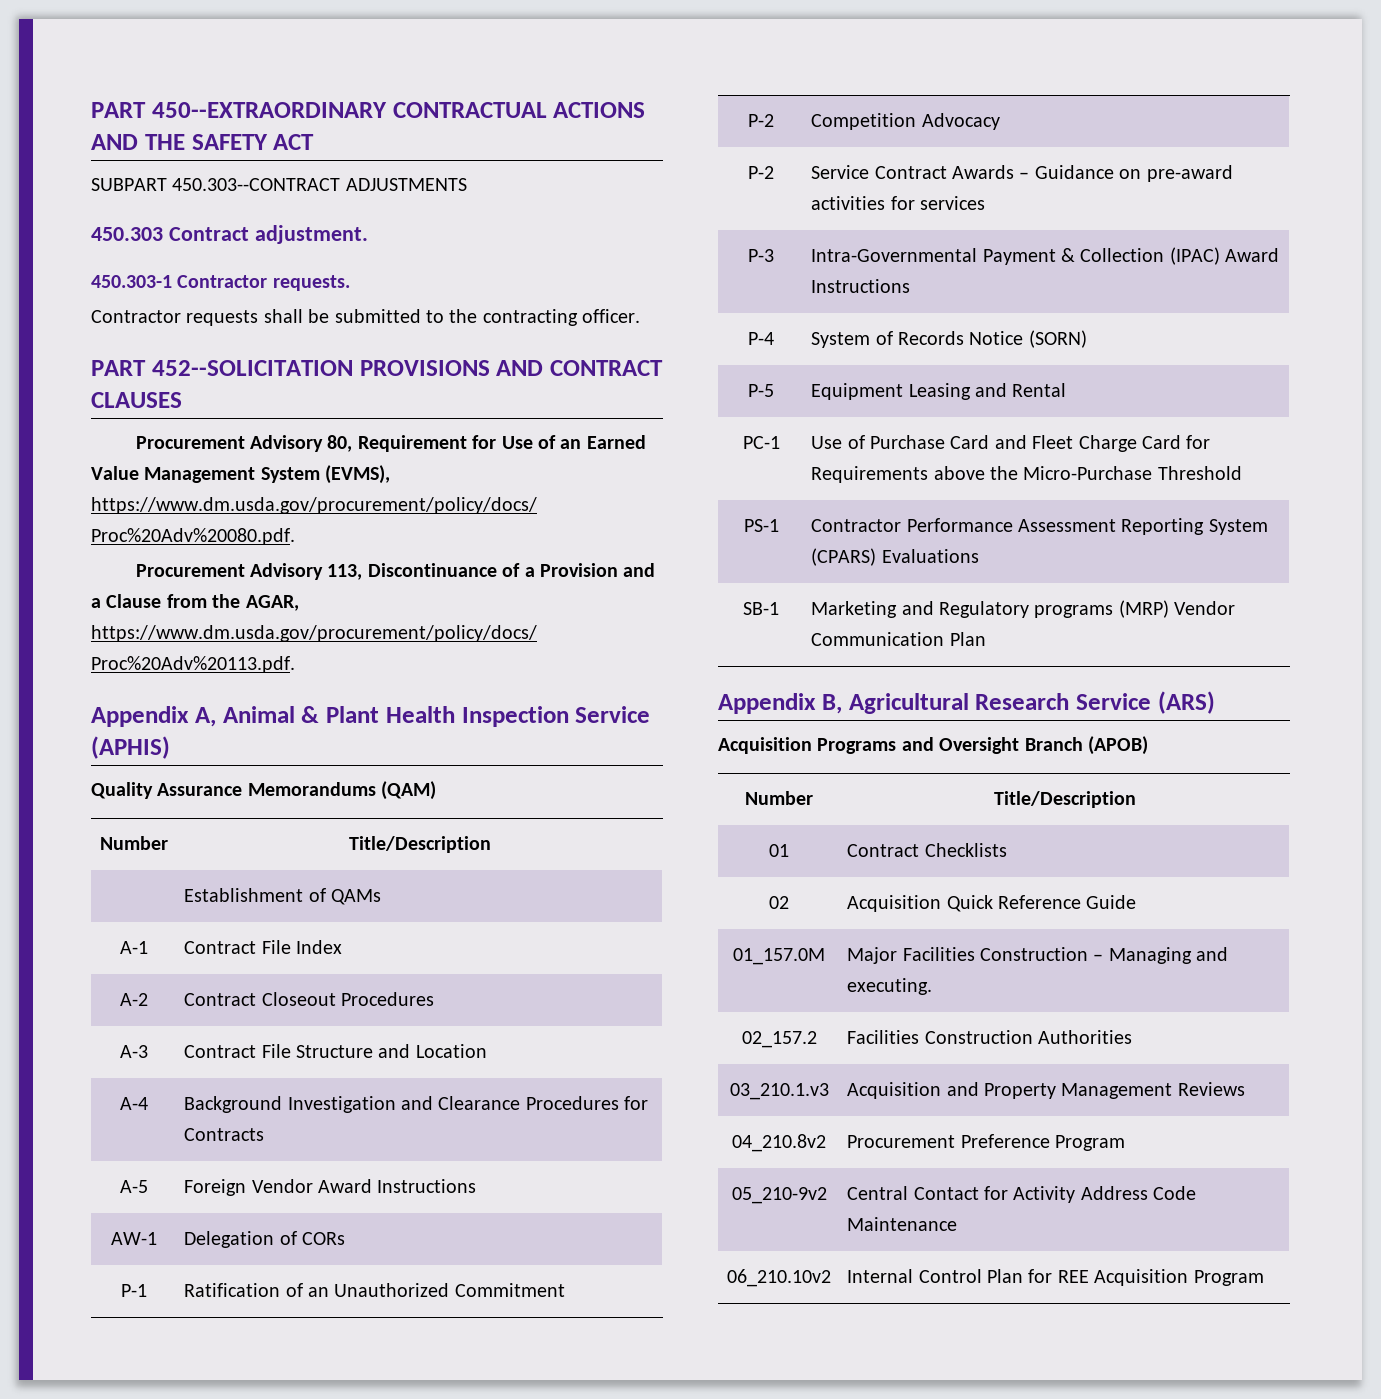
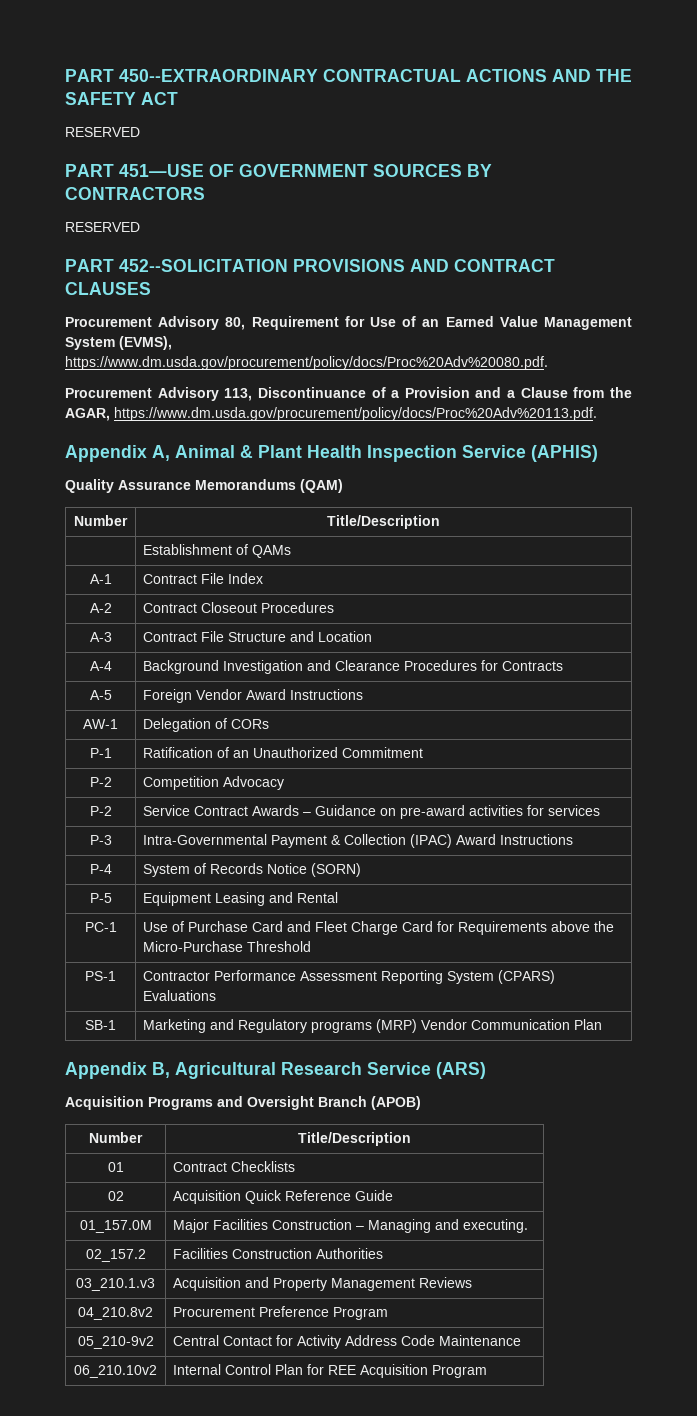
  PART 450--EXTRAORDINARY CONTRACTUAL ACTIONS AND THE SAFETY ACT
- SUBPART 450.303--CONTRACT ADJUSTMENTS
- 450.303 Contract adjustment.
- 450.303-1 Contractor requests.
- Contractor requests shall be submitted to the contracting officer.
+ RESERVED
+ PART 451—USE OF GOVERNMENT SOURCES BY CONTRACTORS
+ RESERVED

